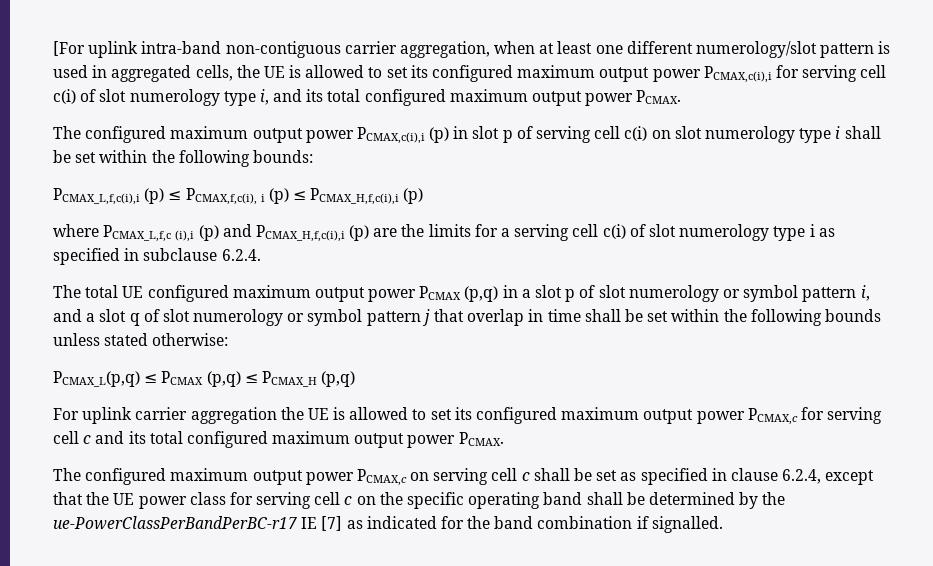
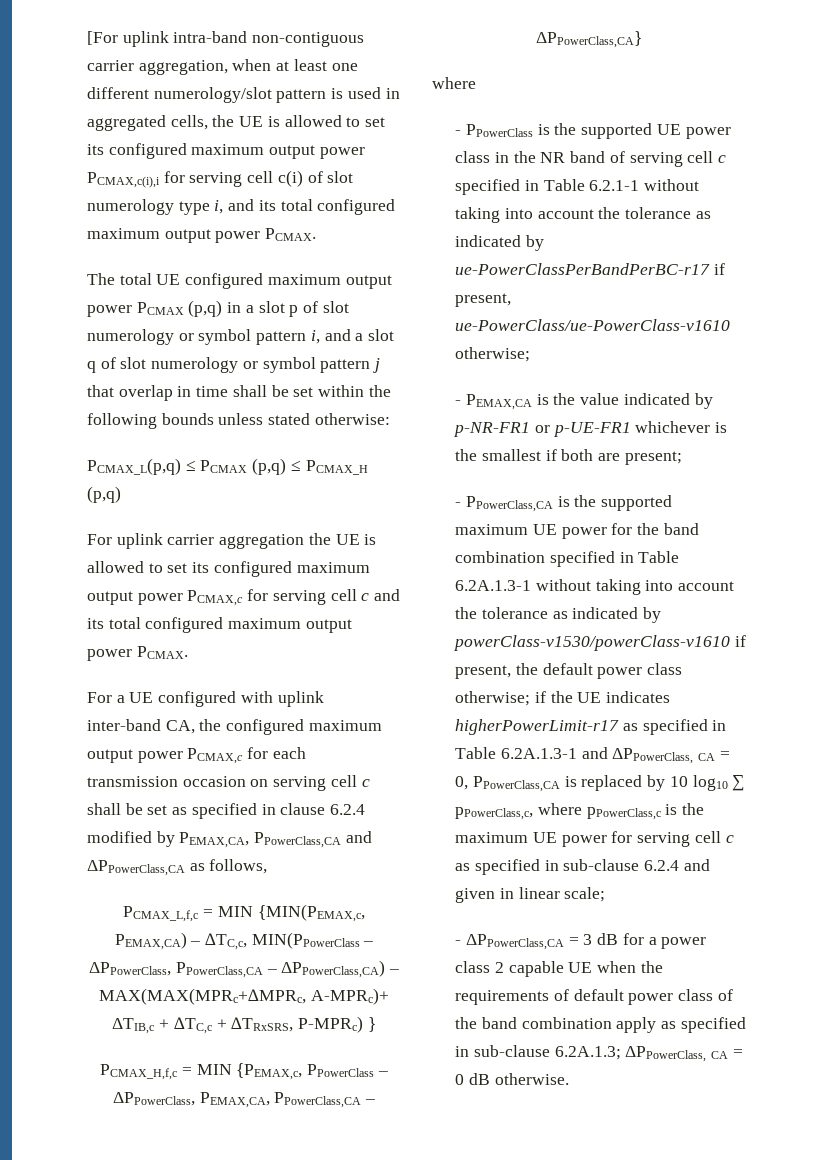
- The configured maximum output power PCMAX,c(i),i (p) in slot p of serving cell c(i) on slot numerology type i shall be set within the following bounds:
- PCMAX_L,f,c(i),i (p) ≤ PCMAX,f,c(i), i (p) ≤ PCMAX_H,f,c(i),i (p)
- where PCMAX_L,f,c (i),i (p) and PCMAX_H,f,c(i),i (p) are the limits for a serving cell c(i) of slot numerology type i as specified in subclause 6.2.4.
- The configured maximum output power PCMAX,c on serving cell c shall be set as specified in clause 6.2.4, except that the UE power class for serving cell c on the specific operating band shall be determined by the ue-PowerClassPerBandPerBC-r17 IE [7] as indicated for the band combination if signalled.
+ For a UE configured with uplink inter-band CA, the configured maximum output power PCMAX,c for each transmission occasion on serving cell c shall be set as specified in clause 6.2.4 modified by PEMAX,CA, PPowerClass,CA and ΔPPowerClass,CA as follows,
+ PCMAX_L,f,c = MIN {MIN(PEMAX,c, PEMAX,CA) – ∆TC,c, MIN(PPowerClass – ΔPPowerClass, PPowerClass,CA – ΔPPowerClass,CA) – MAX(MAX(MPRc+∆MPRc, A-MPRc)+ ΔTIB,c + ∆TC,c + ∆TRxSRS, P-MPRc) }
+ PCMAX_H,f,c = MIN {PEMAX,c, PPowerClass – ΔPPowerClass, PEMAX,CA, PPowerClass,CA – ΔPPowerClass,CA}
+ where
+ - PPowerClass is the supported UE power class in the NR band of serving cell c specified in Table 6.2.1-1 without taking into account the tolerance as indicated by ue-PowerClassPerBandPerBC-r17 if present, ue-PowerClass/ue-PowerClass-v1610 otherwise;
+ - PEMAX,CA is the value indicated by p-NR-FR1 or p-UE-FR1 whichever is the smallest if both are present;
+ - PPowerClass,CA is the supported maximum UE power for the band combination specified in Table 6.2A.1.3-1 without taking into account the tolerance as indicated by powerClass-v1530/powerClass-v1610 if present, the default power class otherwise; if the UE indicates higherPowerLimit-r17 as specified in Table 6.2A.1.3-1 and ΔPPowerClass, CA = 0, PPowerClass,CA is replaced by 10 log10 ∑ pPowerClass,c, where pPowerClass,c is the maximum UE power for serving cell c as specified in sub-clause 6.2.4 and given in linear scale;
+ - ΔPPowerClass,CA = 3 dB for a power class 2 capable UE when the requirements of default power class of the band combination apply as specified in sub-clause 6.2A.1.3; ΔPPowerClass, CA = 0 dB otherwise.

